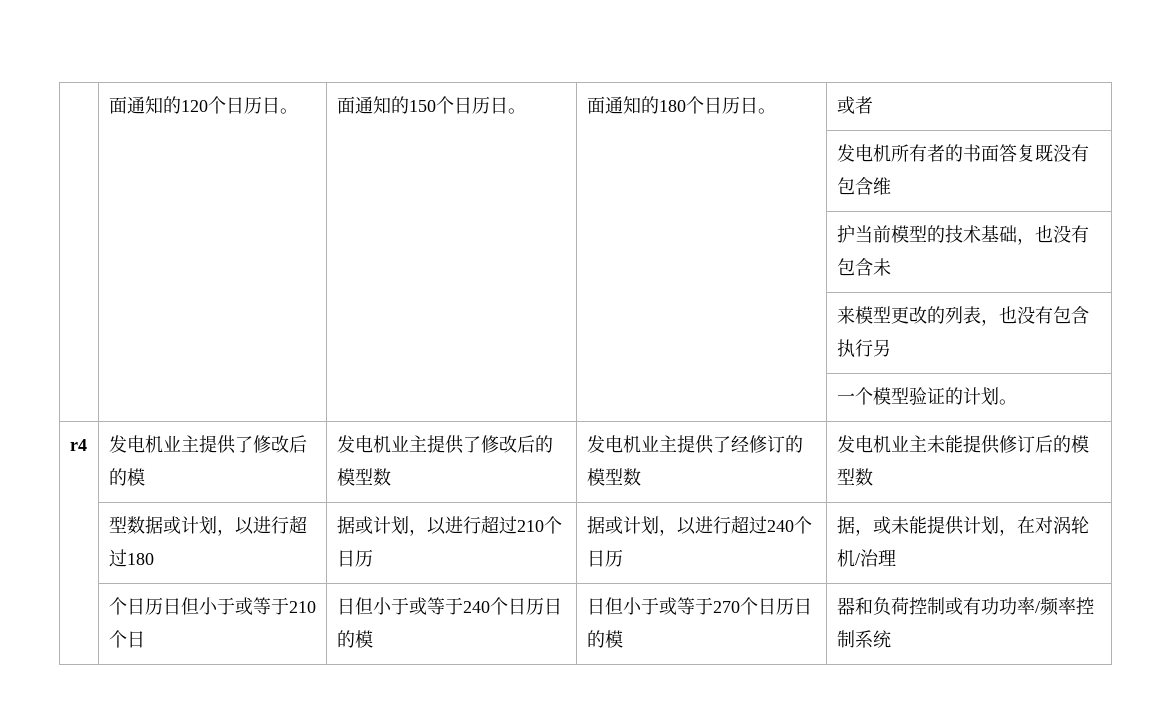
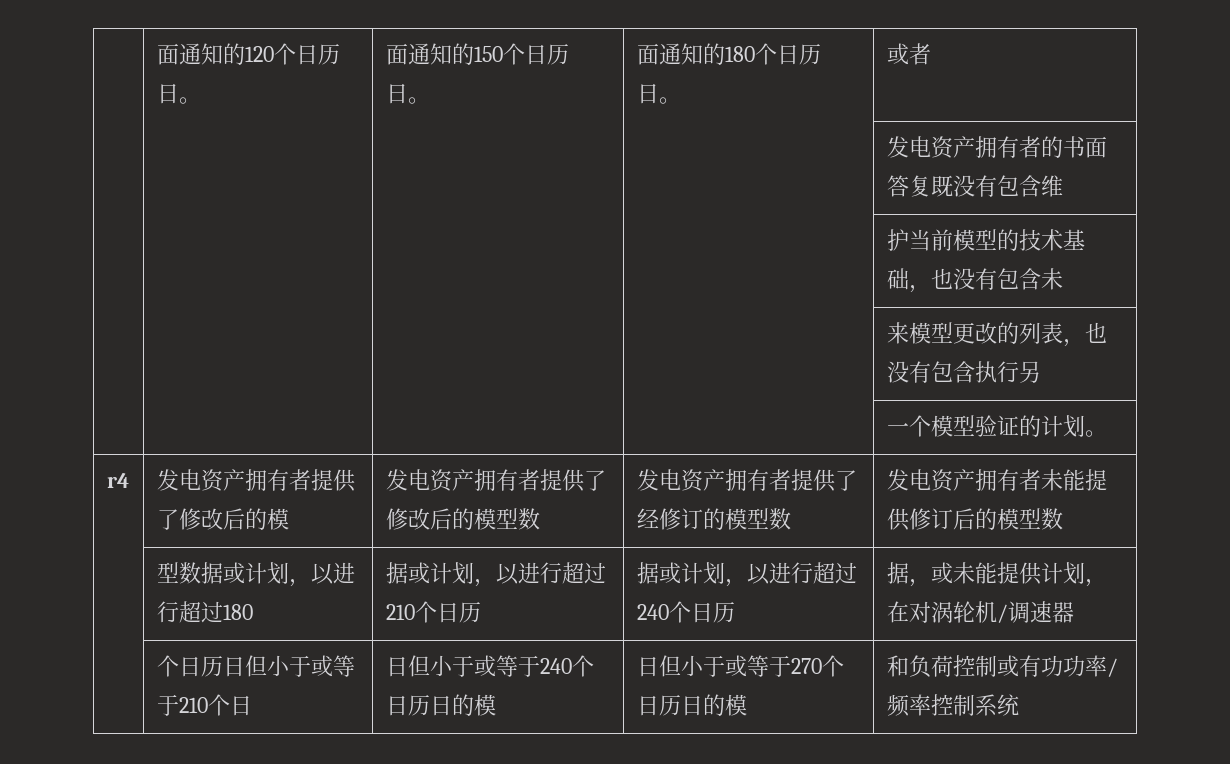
- | | | | 发电机所有者的书面答复既没有包含维
+ | | | | 发电资产拥有者的书面答复既没有包含维
- r4 | 发电机业主提供了修改后的模 | 发电机业主提供了修改后的模型数 | 发电机业主提供了经修订的模型数 | 发电机业主未能提供修订后的模型数
+ r4 | 发电资产拥有者提供了修改后的模 | 发电资产拥有者提供了修改后的模型数 | 发电资产拥有者提供了经修订的模型数 | 发电资产拥有者未能提供修订后的模型数
- | 型数据或计划，以进行超过180 | 据或计划，以进行超过210个日历 | 据或计划，以进行超过240个日历 | 据，或未能提供计划，在对涡轮机/治理
+ | 型数据或计划，以进行超过180 | 据或计划，以进行超过210个日历 | 据或计划，以进行超过240个日历 | 据，或未能提供计划，在对涡轮机/调速器
- | 个日历日但小于或等于210个日 | 日但小于或等于240个日历日的模 | 日但小于或等于270个日历日的模 | 器和负荷控制或有功功率/频率控制系统
+ | 个日历日但小于或等于210个日 | 日但小于或等于240个日历日的模 | 日但小于或等于270个日历日的模 | 和负荷控制或有功功率/频率控制系统

